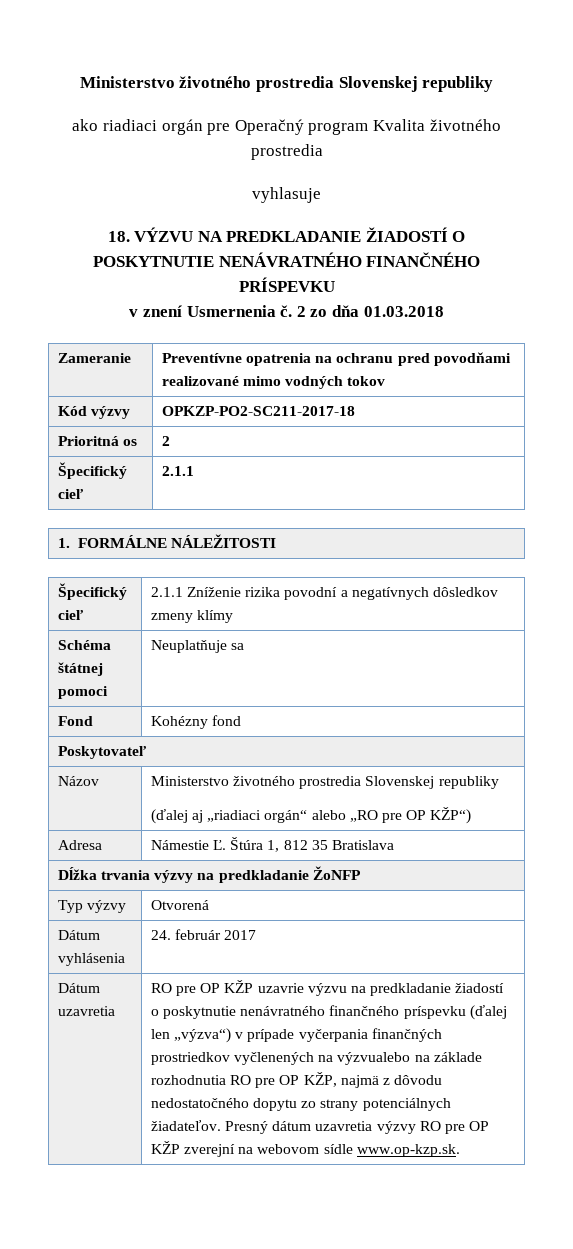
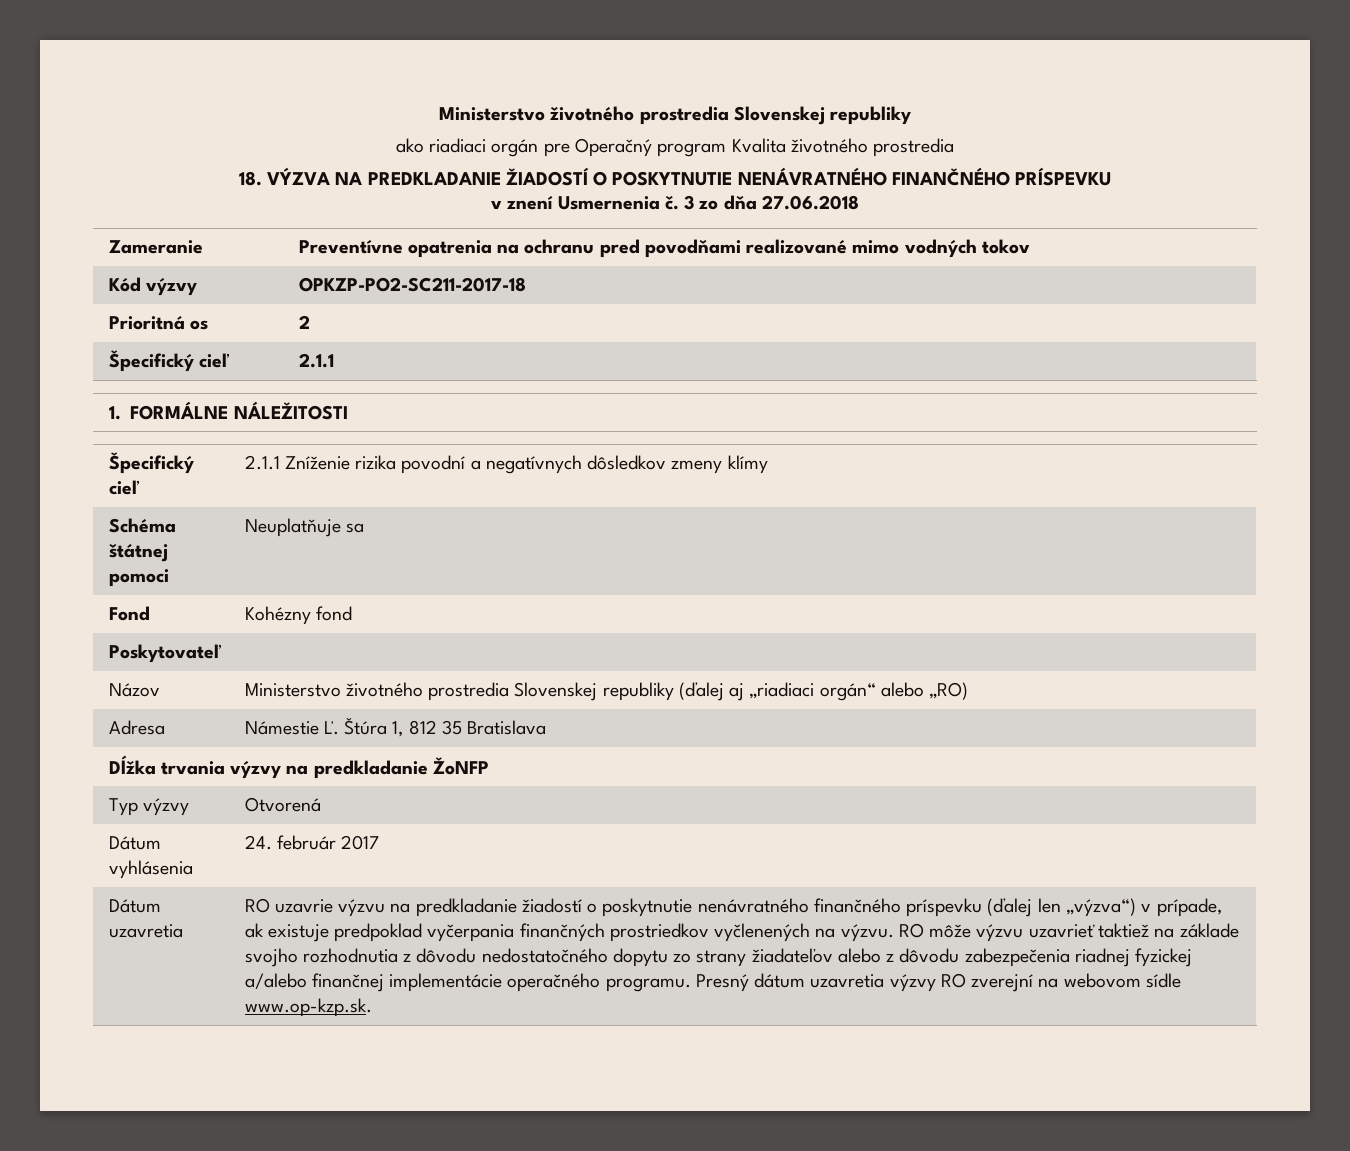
- vyhlasuje
- 18. VÝZVU NA PREDKLADANIE ŽIADOSTÍ O POSKYTNUTIE NENÁVRATNÉHO FINANČNÉHO PRÍSPEVKU
+ 18. VÝZVA NA PREDKLADANIE ŽIADOSTÍ O POSKYTNUTIE NENÁVRATNÉHO FINANČNÉHO PRÍSPEVKU
- 2 zo dňa 01.03.2018
+ 3 zo dňa 27.06.2018
- Názov | Ministerstvo životného prostredia Slovenskej republiky
- (ďalej aj „riadiaci orgán“ alebo „RO pre OP KŽP“)
+ Názov | Ministerstvo životného prostredia Slovenskej republiky (ďalej aj „riadiaci orgán“ alebo „RO)
- RO pre OP KŽP uzavrie výzvu na predkladanie žiadostí o poskytnutie nenávratného finančného príspevku (ďalej len „výzva“) v prípade vyčerpania finančných prostriedkov vyčlenených na výzvualebo na základe rozhodnutia RO pre OP KŽP, najmä z dôvodu nedostatočného dopytu zo strany potenciálnych žiadateľov.
+ RO uzavrie výzvu na predkladanie žiadostí o poskytnutie nenávratného finančného príspevku (ďalej len „výzva“) v prípade, ak existuje predpoklad vyčerpania finančných prostriedkov vyčlenených na výzvu. RO môže výzvu uzavrieť taktiež na základe svojho rozhodnutia z dôvodu nedostatočného dopytu zo strany žiadateľov alebo z dôvodu zabezpečenia riadnej fyzickej a/alebo finančnej implementácie operačného programu.
- Presný dátum uzavretia výzvy RO pre OP KŽP zverejní na webovom sídle www.op-kzp.sk.
+ Presný dátum uzavretia výzvy RO zverejní na webovom sídle www.op-kzp.sk.

